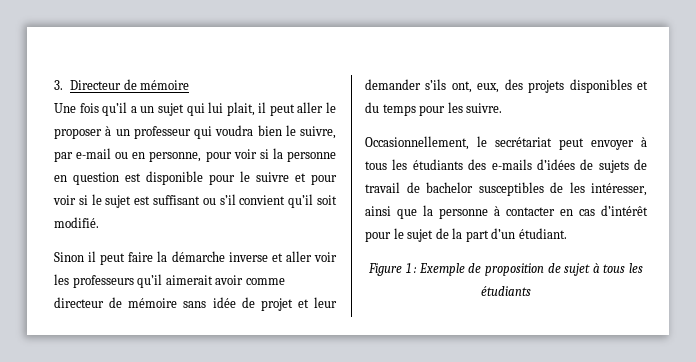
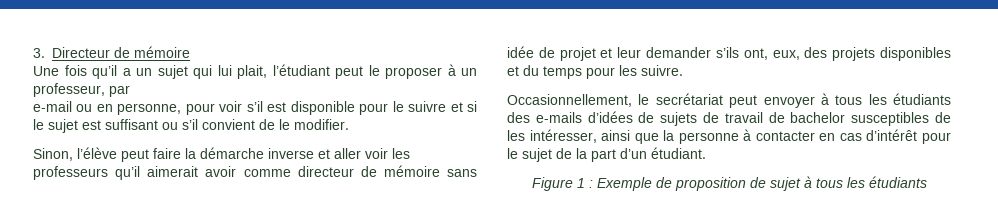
- Une fois qu’il a un sujet qui lui plait, il peut aller le proposer à un professeur qui voudra bien le suivre, par e-mail ou en personne, pour voir si la personne en question est disponible pour le suivre et pour voir si le sujet est suffisant ou s’il convient qu’il soit modifié.
- Sinon il peut faire la démarche inverse et aller voir les professeurs qu’il aimerait avoir comme directeur de mémoire sans idée de projet et leur demander s’ils ont, eux, des projets disponibles et du temps pour les suivre.
+ Une fois qu’il a un sujet qui lui plait, l’étudiant peut le proposer à un professeur, par
+ e-mail ou en personne, pour voir s’il est disponible pour le suivre et si le sujet est suffisant ou s’il convient de le modifier.
+ Sinon, l’élève peut faire la démarche inverse et aller voir les professeurs qu’il aimerait avoir comme directeur de mémoire sans idée de projet et leur demander s’ils ont, eux, des projets disponibles et du temps pour les suivre.

